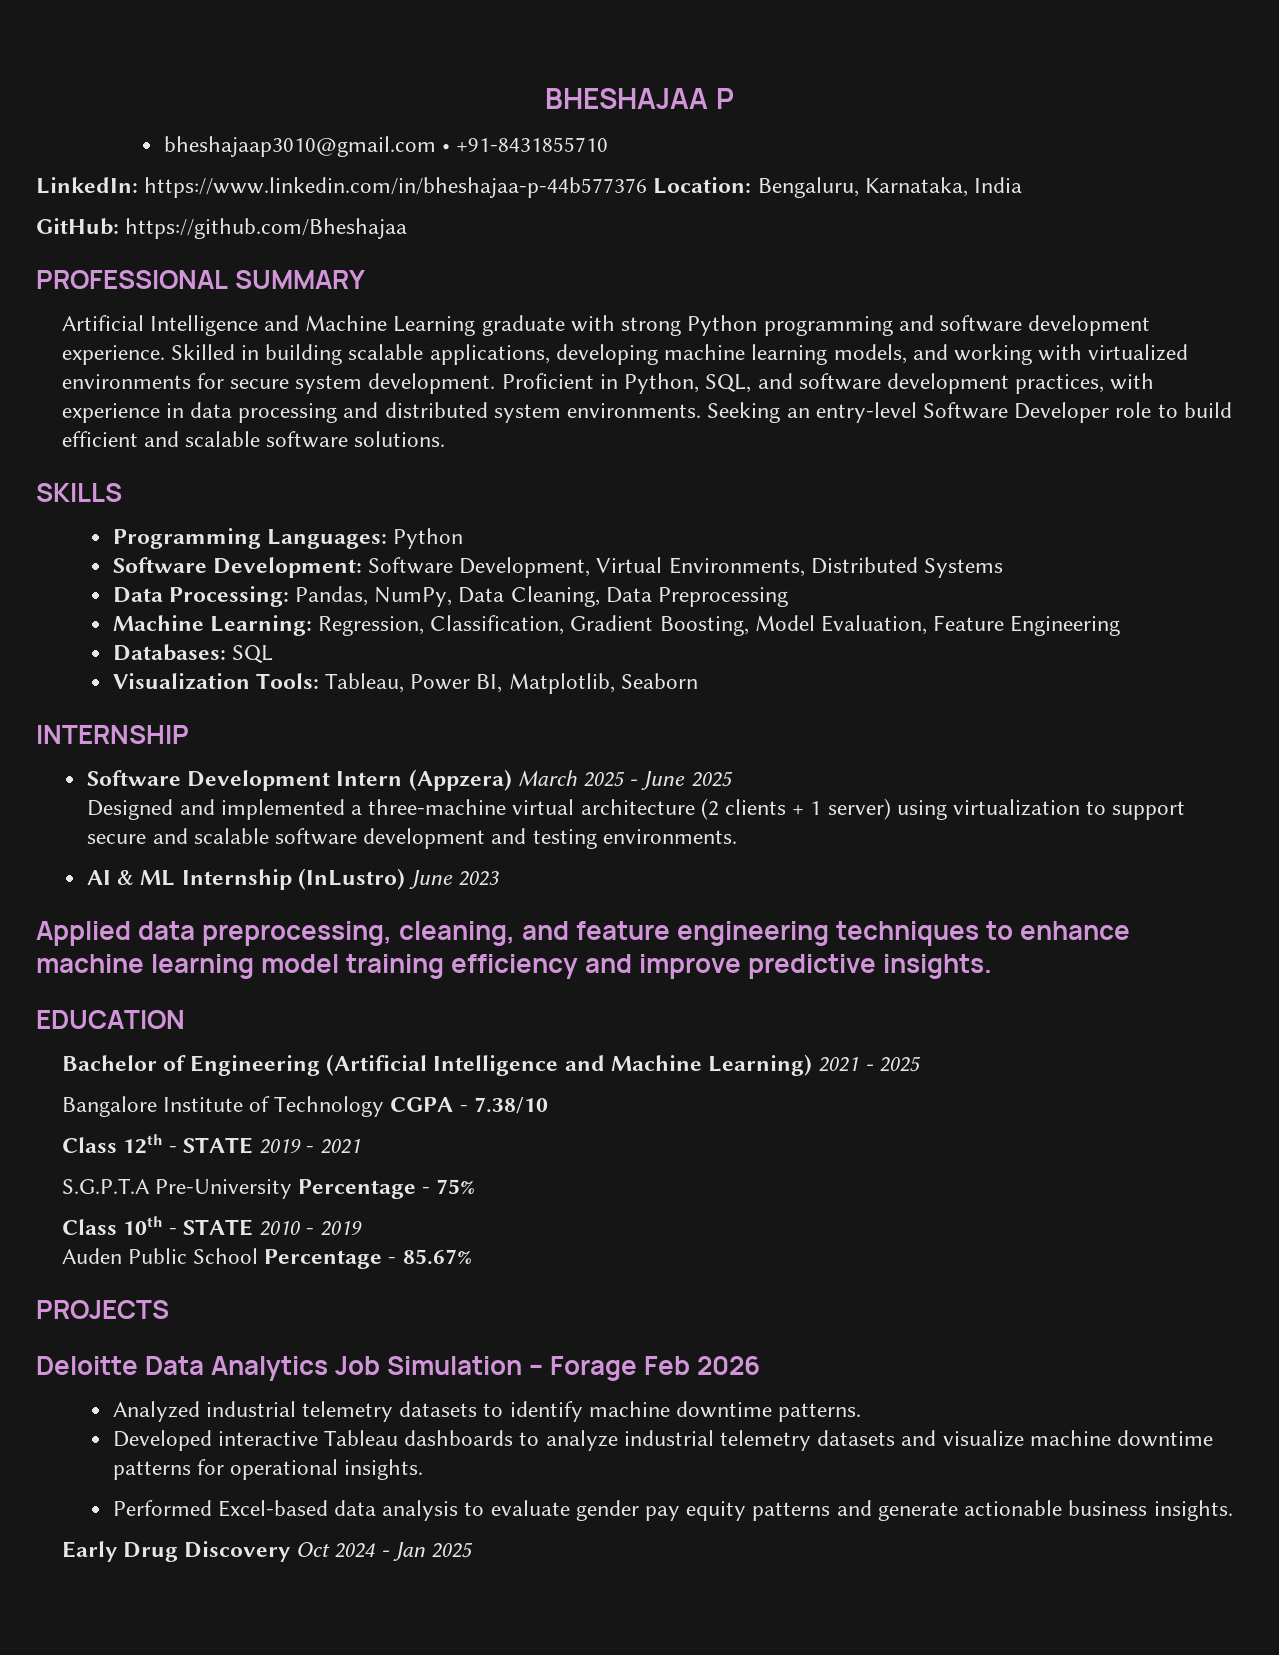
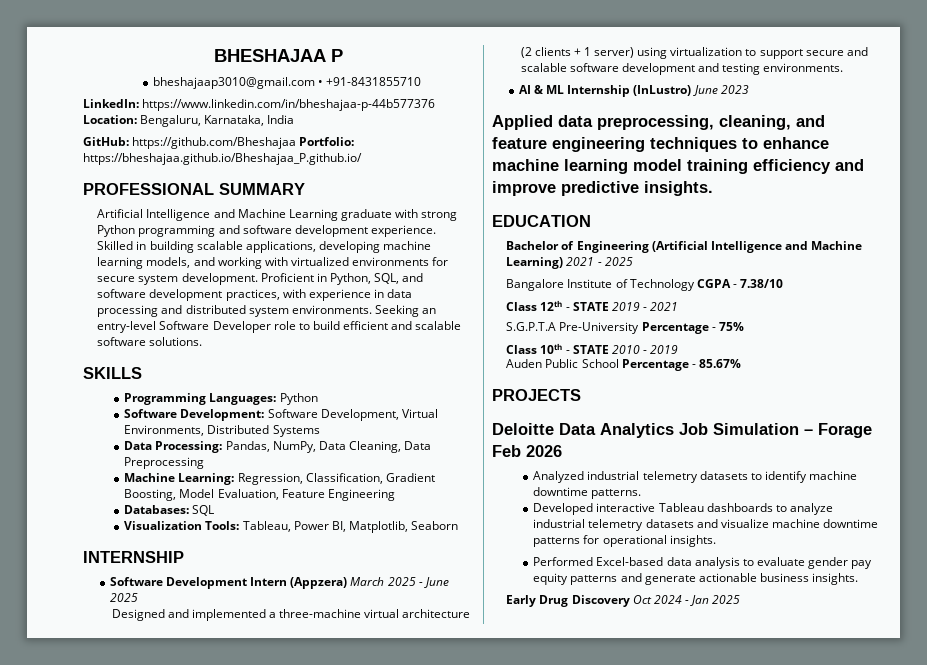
- GitHub: https://github.com/Bheshajaa
+ GitHub: https://github.com/Bheshajaa Portfolio: https://bheshajaa.github.io/Bheshajaa_P.github.io/

